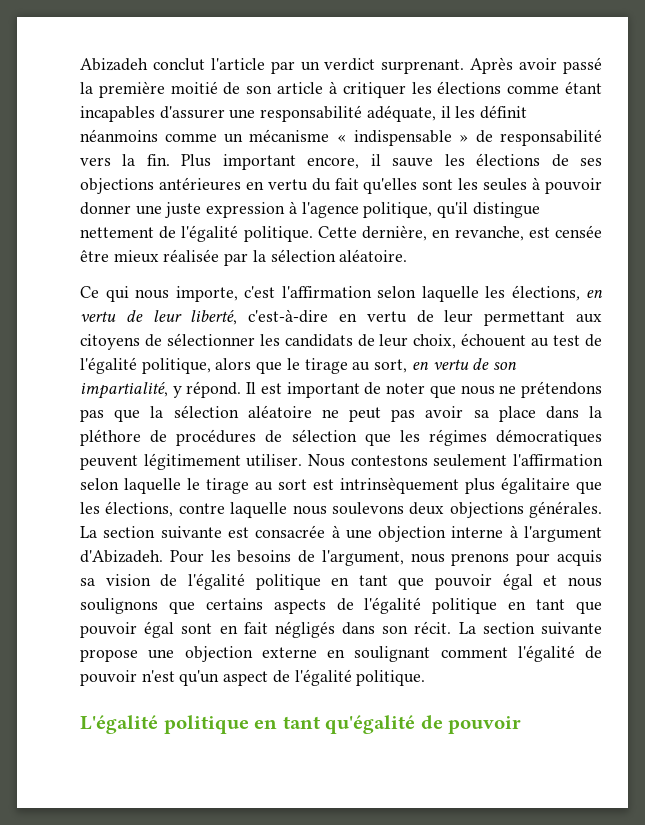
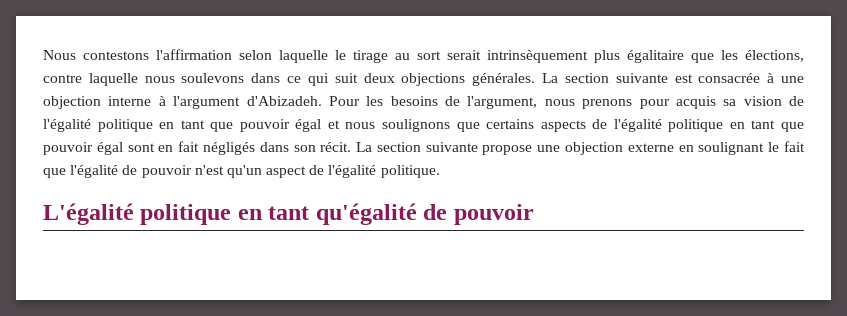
- Abizadeh conclut l'article par un verdict surprenant. Après avoir passé la première moitié de son article à critiquer les élections comme étant incapables d'assurer une responsabilité adéquate, il les définit néanmoins comme un mécanisme « indispensable » de responsabilité vers la fin. Plus important encore, il sauve les élections de ses objections antérieures en vertu du fait qu'elles sont les seules à pouvoir donner une juste expression à l'agence politique, qu'il distingue nettement de l'égalité politique. Cette dernière, en revanche, est censée être mieux réalisée par la sélection aléatoire.
- Ce qui nous importe, c'est l'affirmation selon laquelle les élections, en vertu de leur liberté, c'est-à-dire en vertu de leur permettant aux citoyens de sélectionner les candidats de leur choix, échouent au test de l'égalité politique, alors que le tirage au sort, en vertu de son impartialité, y répond. Il est important de noter que nous ne prétendons pas que la sélection aléatoire ne peut pas avoir sa place dans la pléthore de procédures de sélection que les régimes démocratiques peuvent légitimement utiliser. Nous contestons seulement l'affirmation selon laquelle le tirage au sort est intrinsèquement plus égalitaire que les élections, contre laquelle nous soulevons deux objections générales.
+ Nous contestons l'affirmation selon laquelle le tirage au sort serait intrinsèquement plus égalitaire que les élections, contre laquelle nous soulevons dans ce qui suit deux objections générales.
- La section suivante propose une objection externe en soulignant comment l'égalité de pouvoir n'est qu'un aspect de l'égalité politique.
+ La section suivante propose une objection externe en soulignant le fait que l'égalité de pouvoir n'est qu'un aspect de l'égalité politique.

